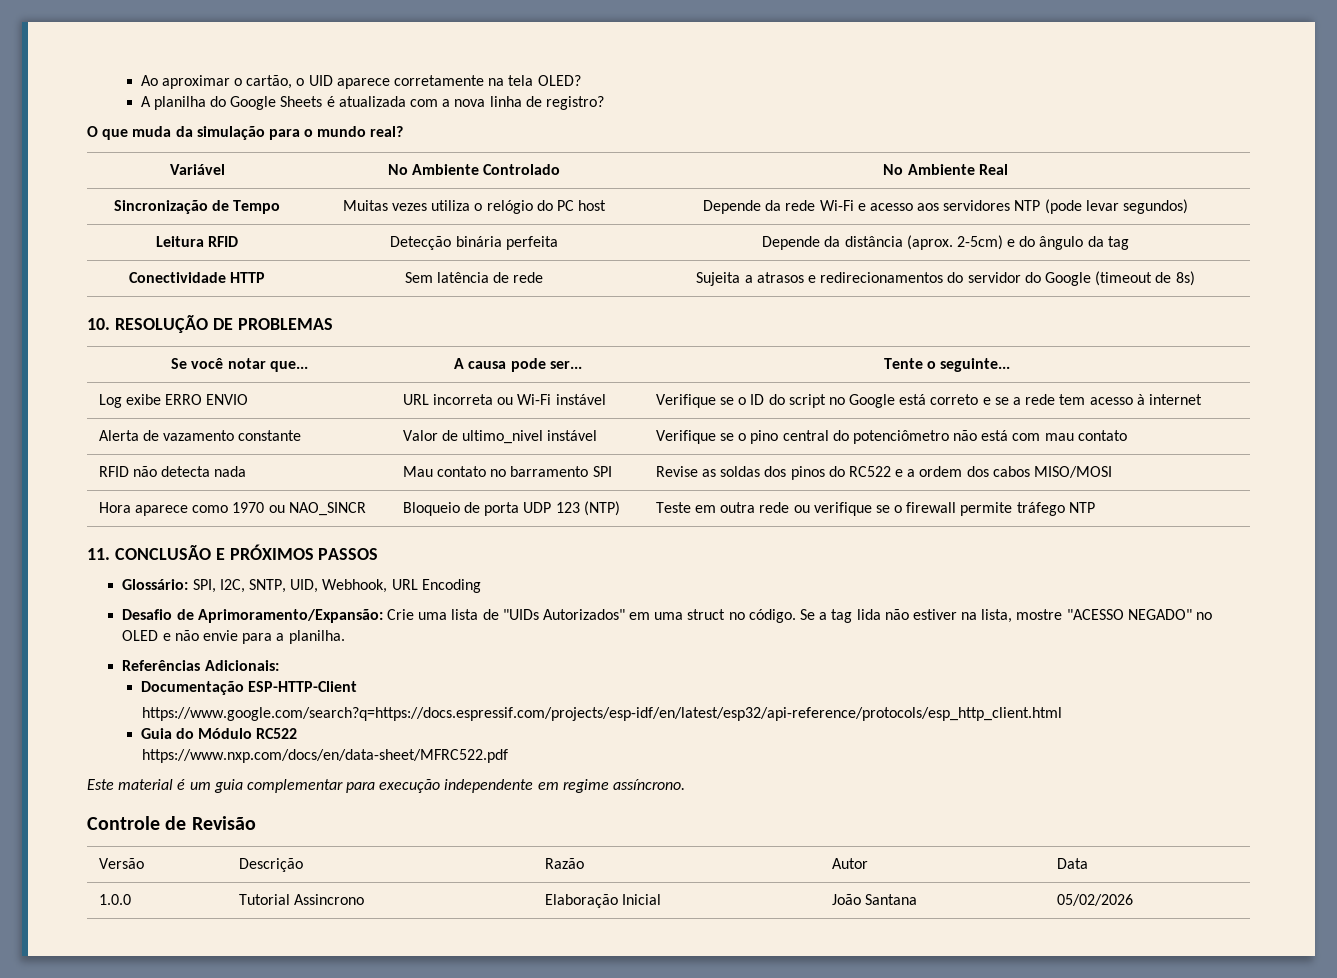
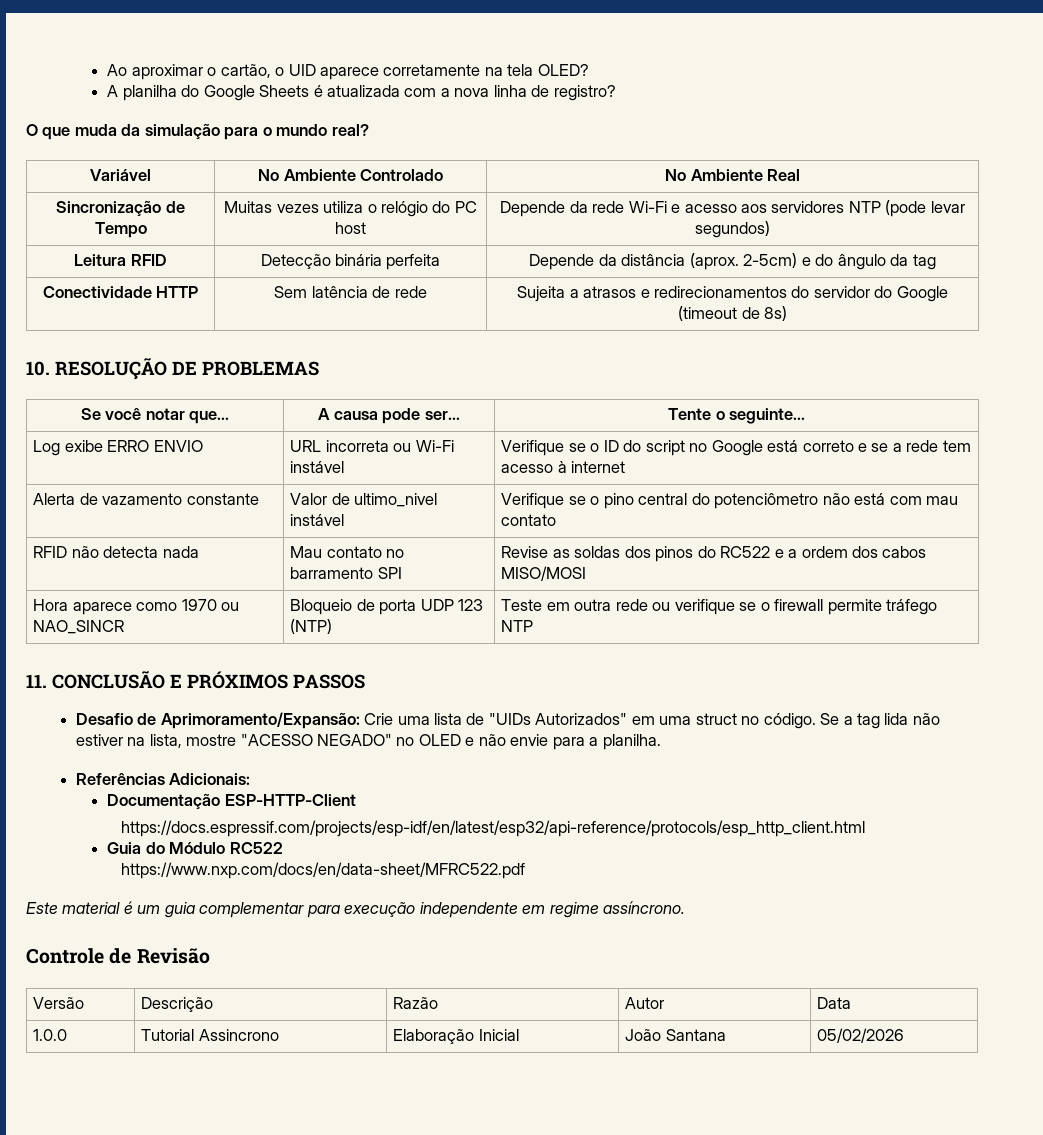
- Glossário: SPI, I2C, SNTP, UID, Webhook, URL Encoding
- https://www.google.com/search?q=https://docs.espressif.com/projects/esp-idf/en/latest/esp32/api-reference/protocols/esp_http_client.html
+ https://docs.espressif.com/projects/esp-idf/en/latest/esp32/api-reference/protocols/esp_http_client.html

